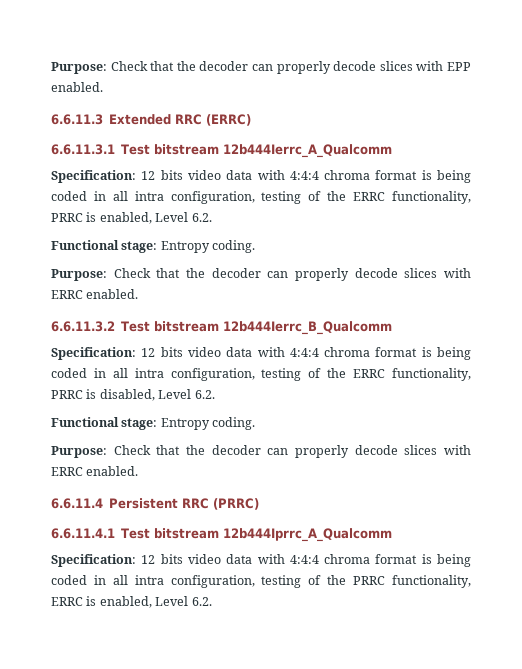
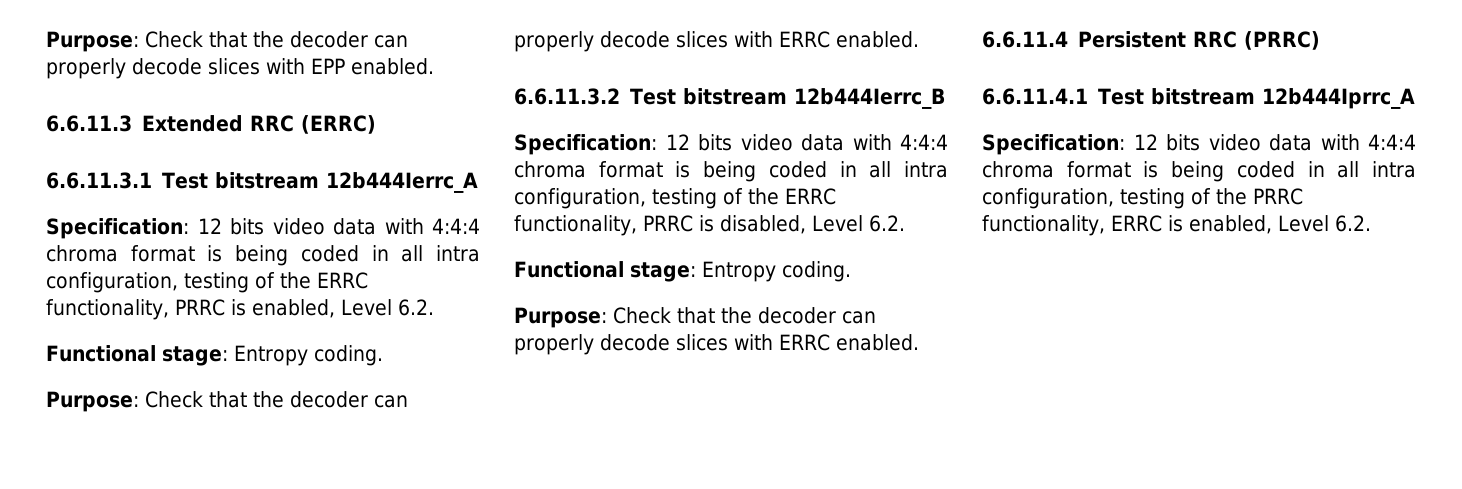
- 6.6.11.3.1 Test bitstream 12b444Ierrc_A_Qualcomm
+ 6.6.11.3.1 Test bitstream 12b444Ierrc_A
- 6.6.11.3.2 Test bitstream 12b444Ierrc_B_Qualcomm
+ 6.6.11.3.2 Test bitstream 12b444Ierrc_B
- 6.6.11.4.1 Test bitstream 12b444Iprrc_A_Qualcomm
+ 6.6.11.4.1 Test bitstream 12b444Iprrc_A

